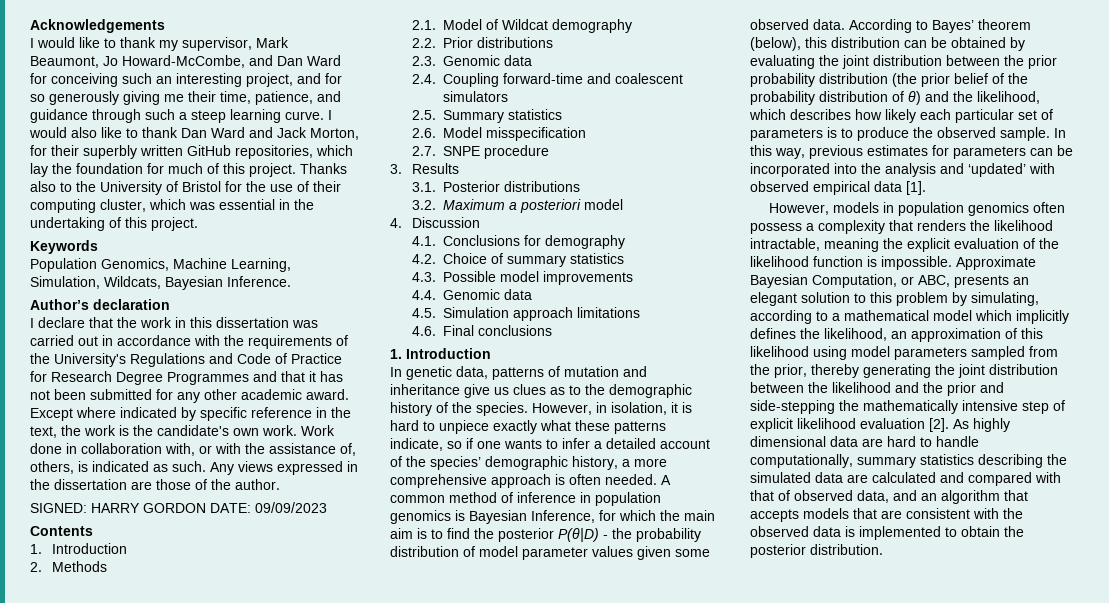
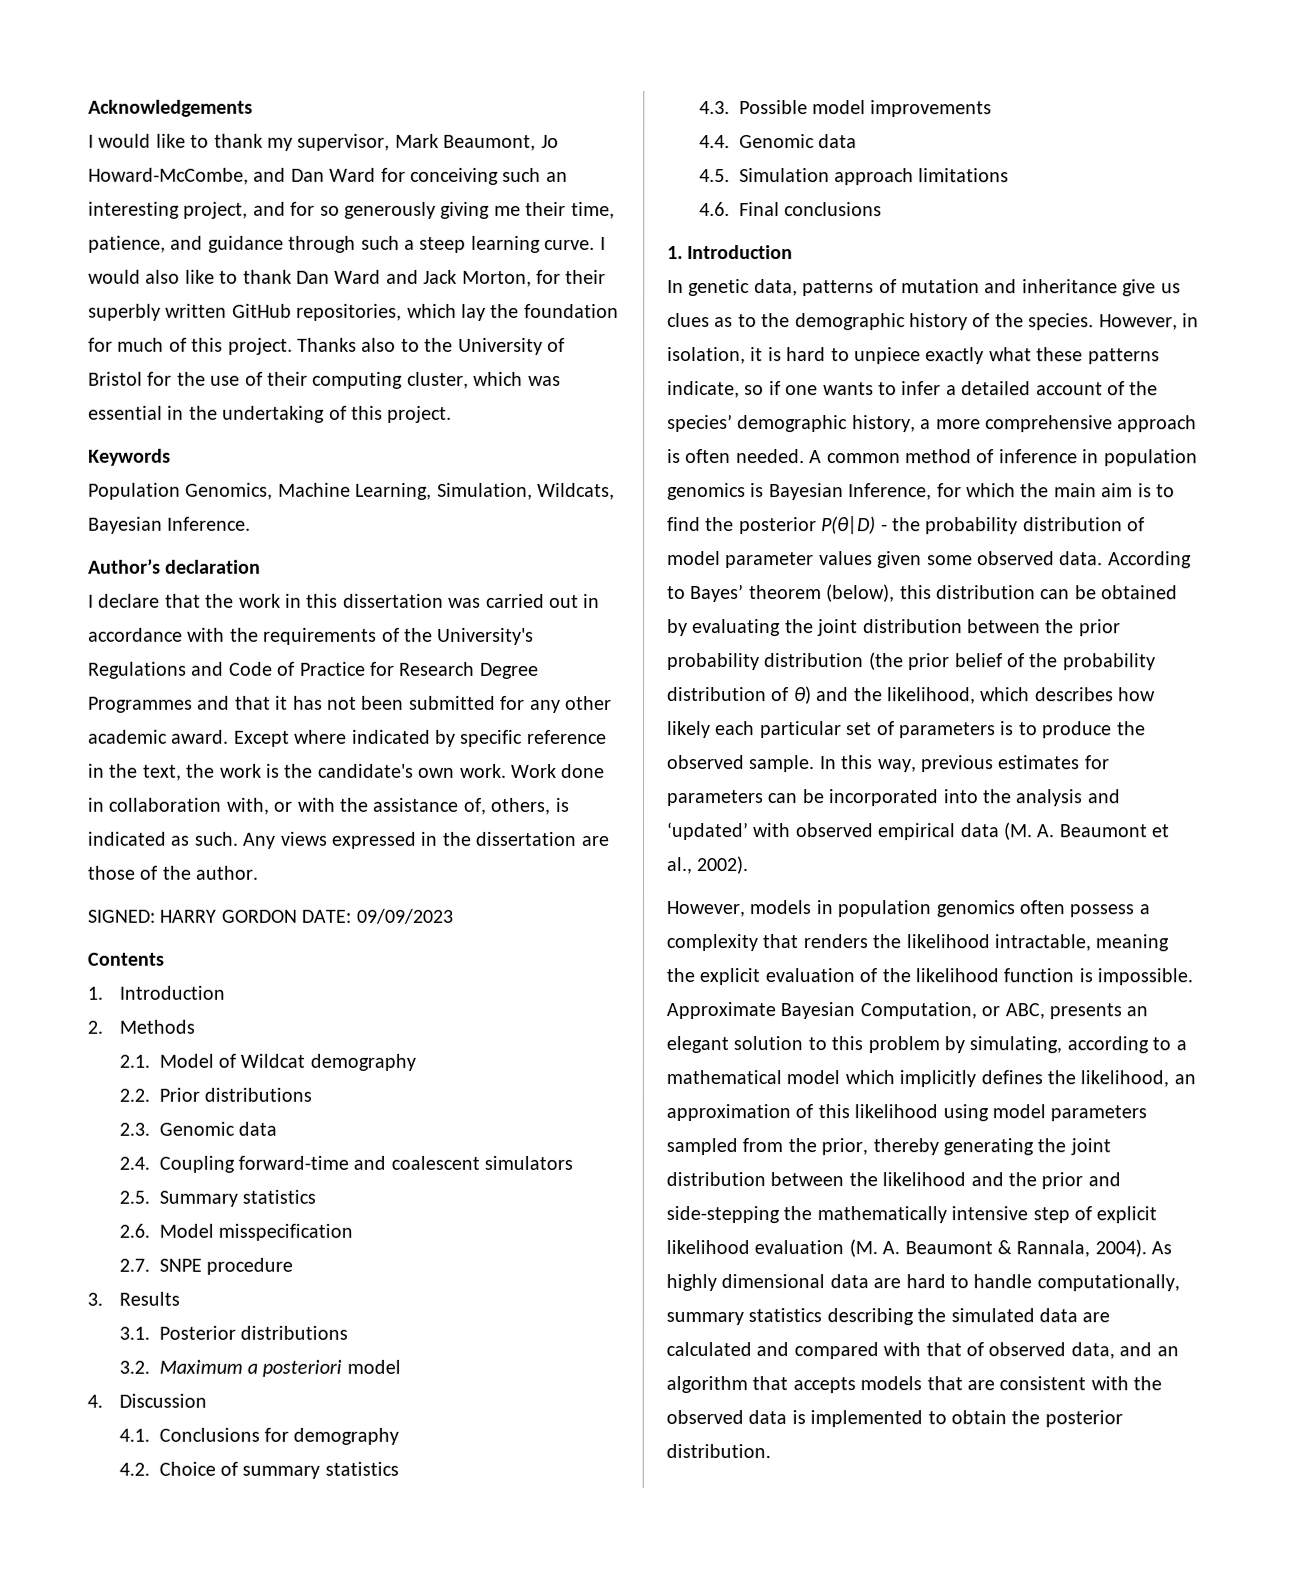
- In this way, previous estimates for parameters can be incorporated into the analysis and ‘updated’ with observed empirical data [1].
+ In this way, previous estimates for parameters can be incorporated into the analysis and ‘updated’ with observed empirical data (M. A. Beaumont et al., 2002).
- Approximate Bayesian Computation, or ABC, presents an elegant solution to this problem by simulating, according to a mathematical model which implicitly defines the likelihood, an approximation of this likelihood using model parameters sampled from the prior, thereby generating the joint distribution between the likelihood and the prior and side-stepping the mathematically intensive step of explicit likelihood evaluation [2].
+ Approximate Bayesian Computation, or ABC, presents an elegant solution to this problem by simulating, according to a mathematical model which implicitly defines the likelihood, an approximation of this likelihood using model parameters sampled from the prior, thereby generating the joint distribution between the likelihood and the prior and side-stepping the mathematically intensive step of explicit likelihood evaluation (M. A. Beaumont & Rannala, 2004).

